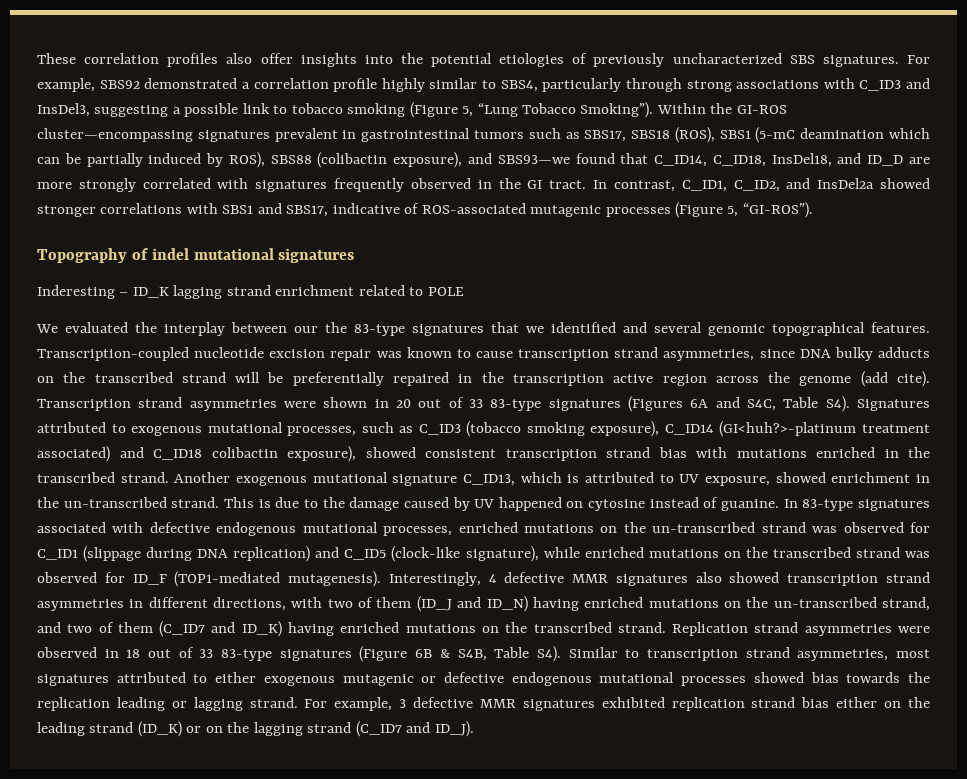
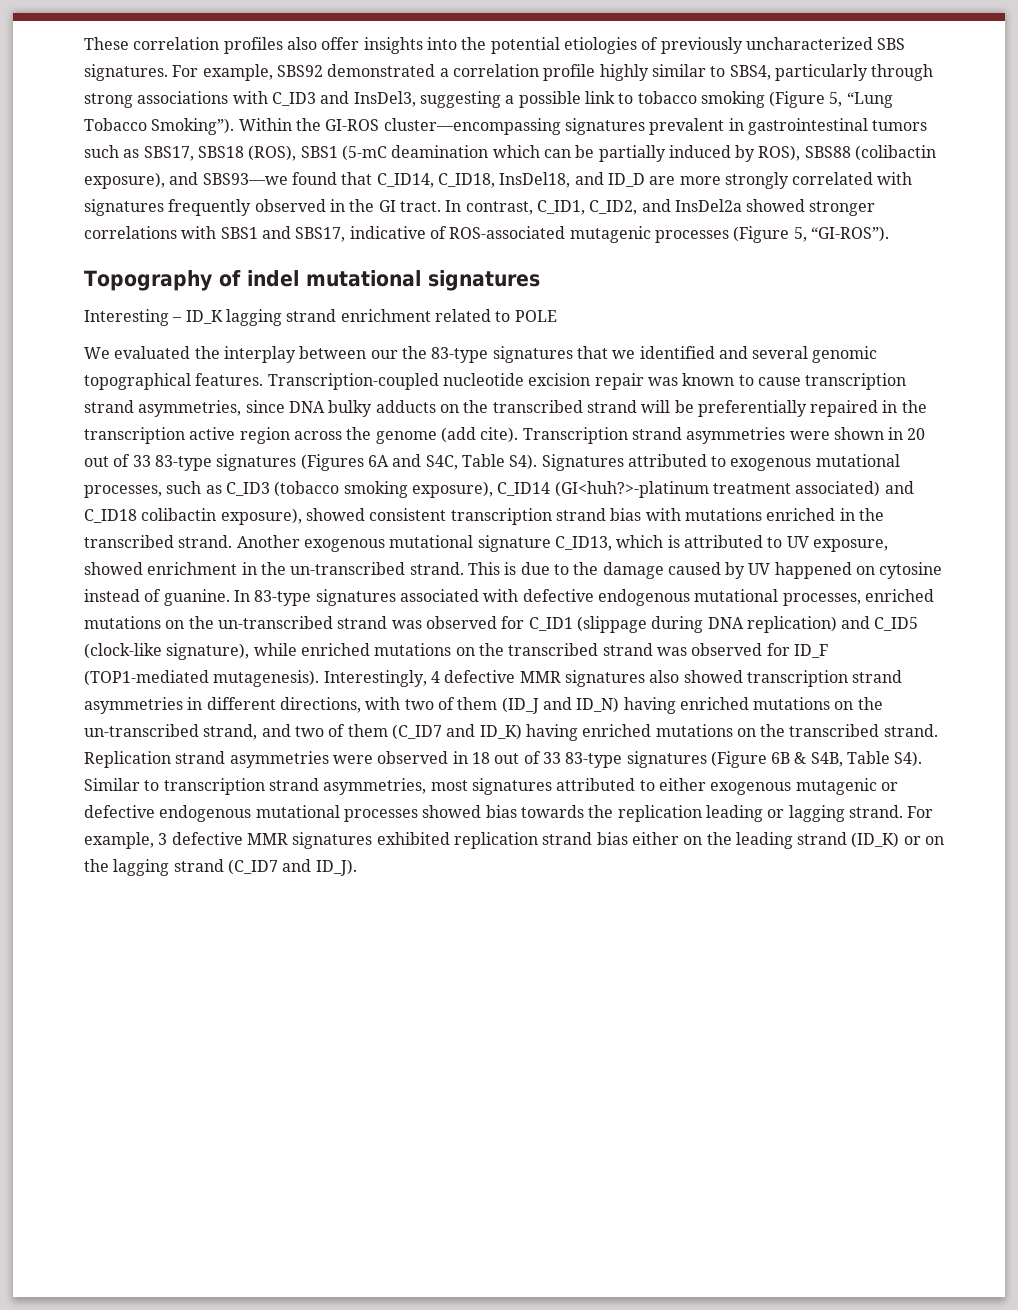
- Inderesting – ID_K lagging strand enrichment related to POLE
+ Interesting – ID_K lagging strand enrichment related to POLE

